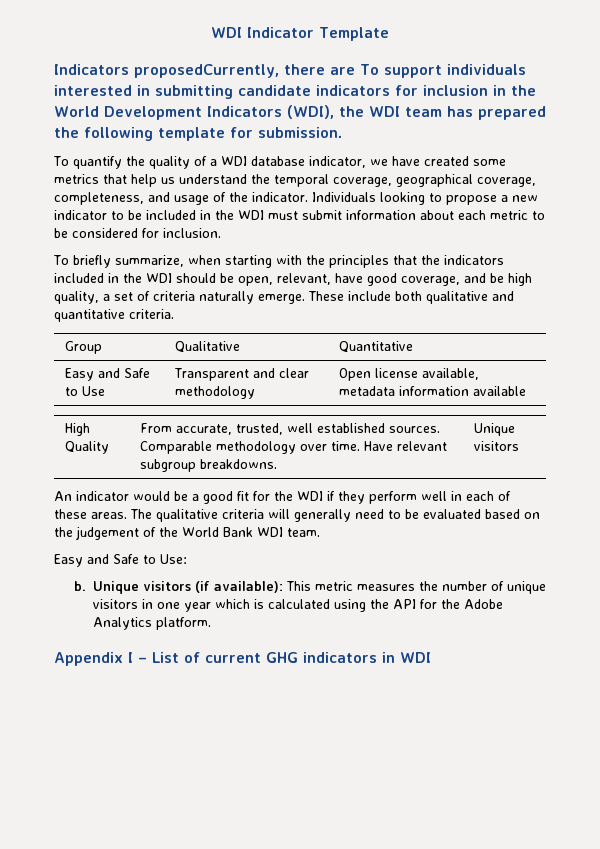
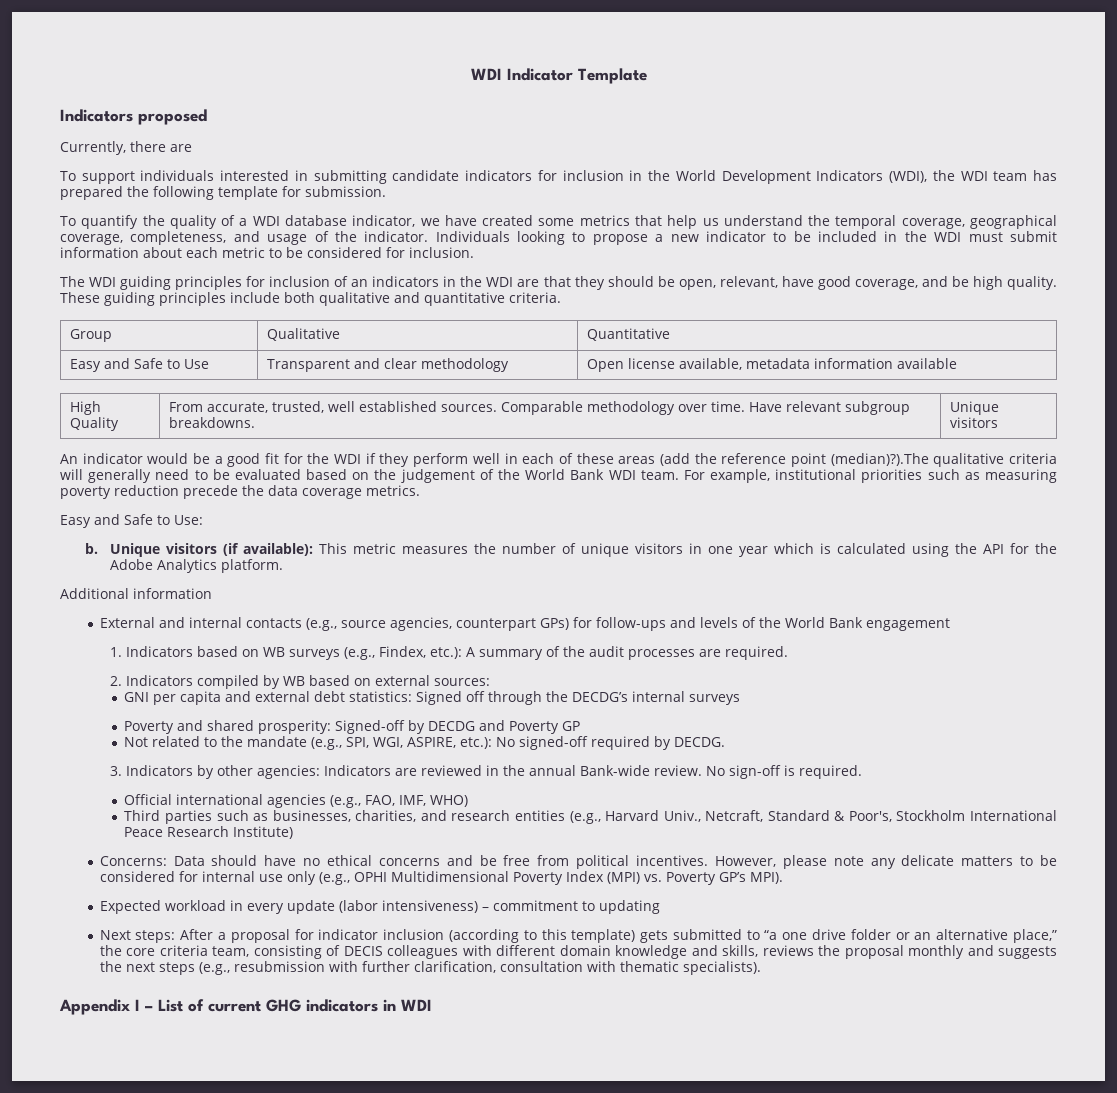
- Indicators proposedCurrently, there are To support individuals interested in submitting candidate indicators for inclusion in the World Development Indicators (WDI), the WDI team has prepared the following template for submission.
+ Indicators proposed
+ Currently, there are
+ To support individuals interested in submitting candidate indicators for inclusion in the World Development Indicators (WDI), the WDI team has prepared the following template for submission.
- To briefly summarize, when starting with the principles that the indicators included in the WDI should be open, relevant, have good coverage, and be high quality, a set of criteria naturally emerge. These include both qualitative and quantitative criteria.
+ The WDI guiding principles for inclusion of an indicators in the WDI are that they should be open, relevant, have good coverage, and be high quality. These guiding principles include both qualitative and quantitative criteria.
- An indicator would be a good fit for the WDI if they perform well in each of these areas. The qualitative criteria will generally need to be evaluated based on the judgement of the World Bank WDI team.
+ An indicator would be a good fit for the WDI if they perform well in each of these areas (add the reference point (median)?).The qualitative criteria will generally need to be evaluated based on the judgement of the World Bank WDI team. For example, institutional priorities such as measuring poverty reduction precede the data coverage metrics.
+ Additional information
+ External and internal contacts (e.g., source agencies, counterpart GPs) for follow-ups and levels of the World Bank engagement
+ 1. Indicators based on WB surveys (e.g., Findex, etc.): A summary of the audit processes are required.
+ 2. Indicators compiled by WB based on external sources:
+ GNI per capita and external debt statistics: Signed off through the DECDG’s internal surveys
+ Poverty and shared prosperity: Signed-off by DECDG and Poverty GP
+ Not related to the mandate (e.g., SPI, WGI, ASPIRE, etc.): No signed-off required by DECDG.
+ 3. Indicators by other agencies: Indicators are reviewed in the annual Bank-wide review. No sign-off is required.
+ Official international agencies (e.g., FAO, IMF, WHO)
+ Third parties such as businesses, charities, and research entities (e.g., Harvard Univ., Netcraft, Standard & Poor's, Stockholm International Peace Research Institute)
+ Concerns: Data should have no ethical concerns and be free from political incentives. However, please note any delicate matters to be considered for internal use only (e.g., OPHI Multidimensional Poverty Index (MPI) vs. Poverty GP’s MPI).
+ Expected workload in every update (labor intensiveness) – commitment to updating
+ Next steps: After a proposal for indicator inclusion (according to this template) gets submitted to “a one drive folder or an alternative place,” the core criteria team, consisting of DECIS colleagues with different domain knowledge and skills, reviews the proposal monthly and suggests the next steps (e.g., resubmission with further clarification, consultation with thematic specialists).

